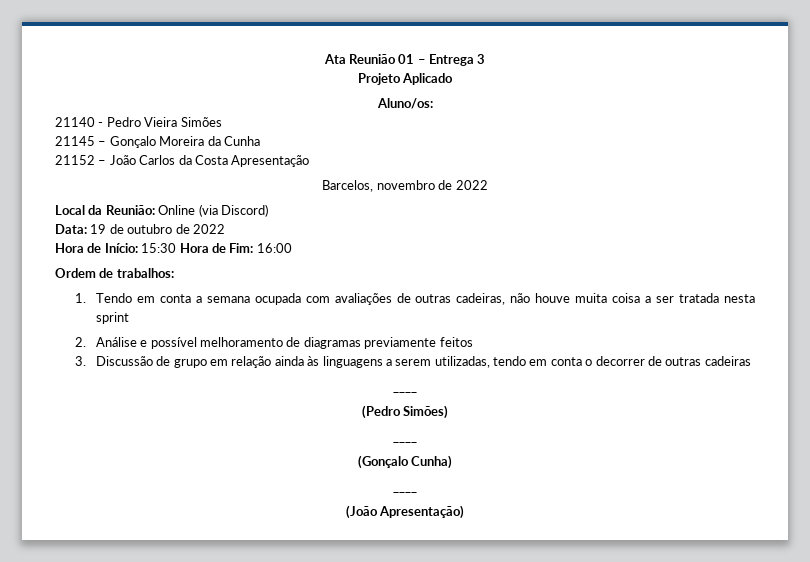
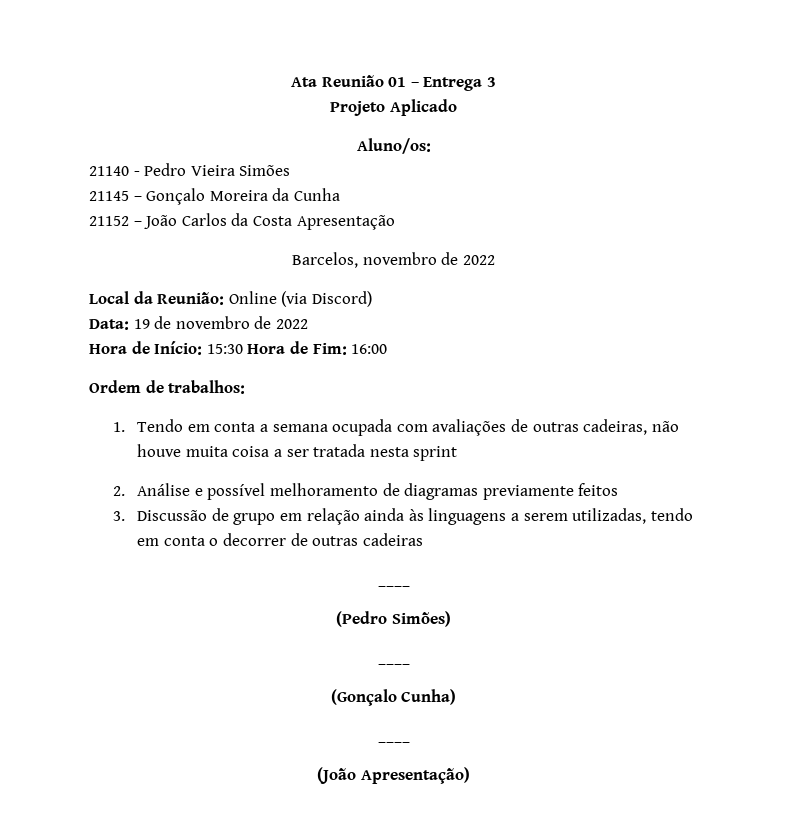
- Data: 19 de outubro de 2022
+ Data: 19 de novembro de 2022

